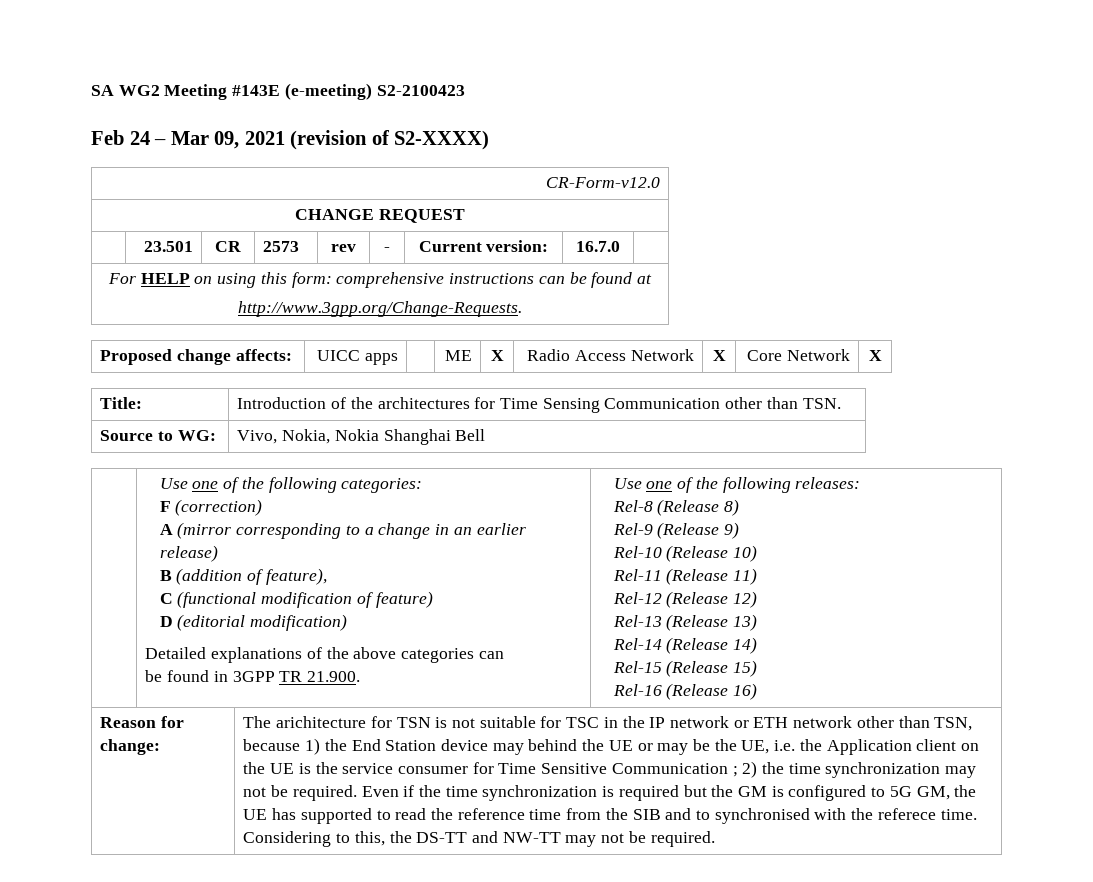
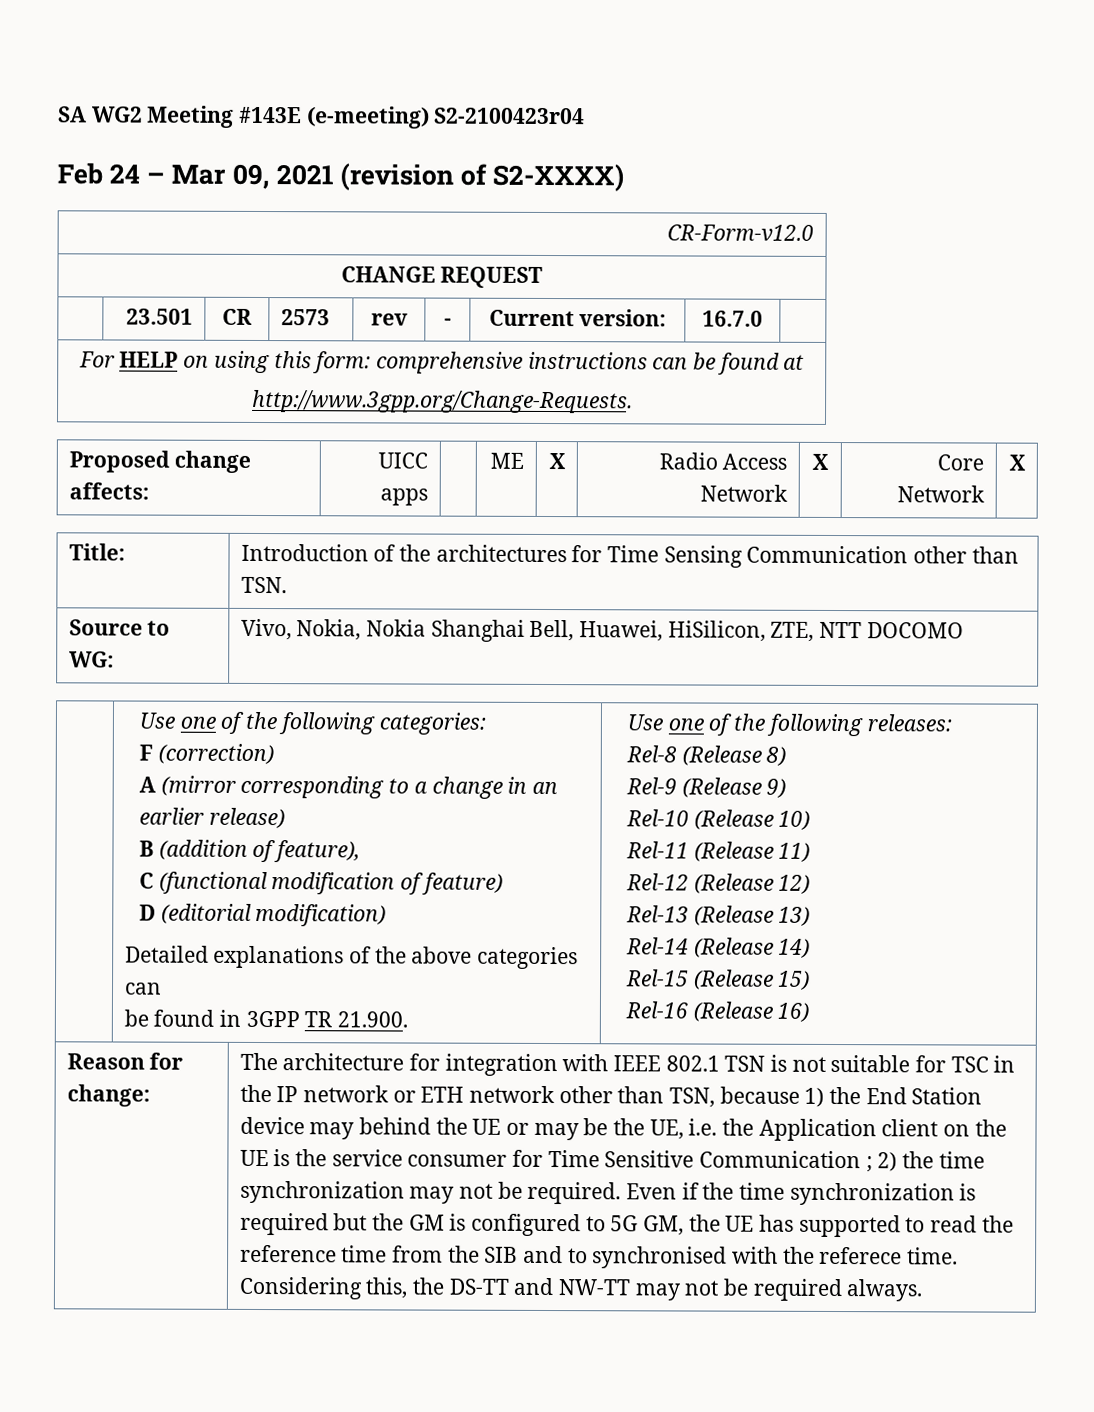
- SA WG2 Meeting #143E (e-meeting) S2-2100423
+ SA WG2 Meeting #143E (e-meeting) S2-2100423r04
- Source to WG: | Vivo, Nokia, Nokia Shanghai Bell
+ Source to WG: | Vivo, Nokia, Nokia Shanghai Bell, Huawei, HiSilicon, ZTE, NTT DOCOMO
- The arichitecture for TSN is not suitable for TSC in the IP network or ETH network other than TSN, because 1) the End Station device may behind the UE or may be the UE, i.e. the Application client on the UE is the service consumer for Time Sensitive Communication ; 2) the time synchronization may not be required.
+ The architecture for integration with IEEE 802.1 TSN is not suitable for TSC in the IP network or ETH network other than TSN, because 1) the End Station device may behind the UE or may be the UE, i.e. the Application client on the UE is the service consumer for Time Sensitive Communication ; 2) the time synchronization may not be required.
- Considering to this, the DS-TT and NW-TT may not be required.
+ Considering this, the DS-TT and NW-TT may not be required always.

